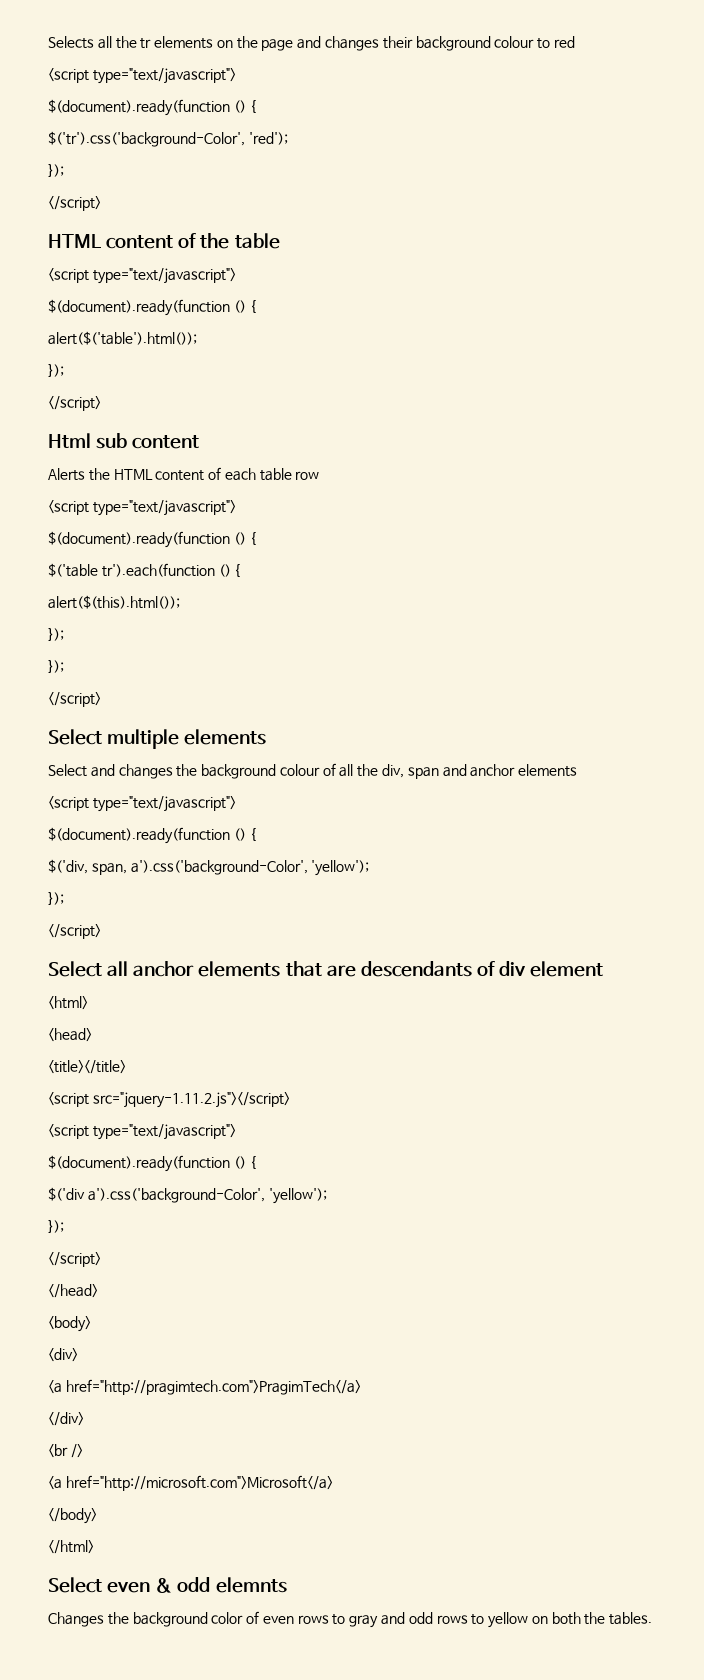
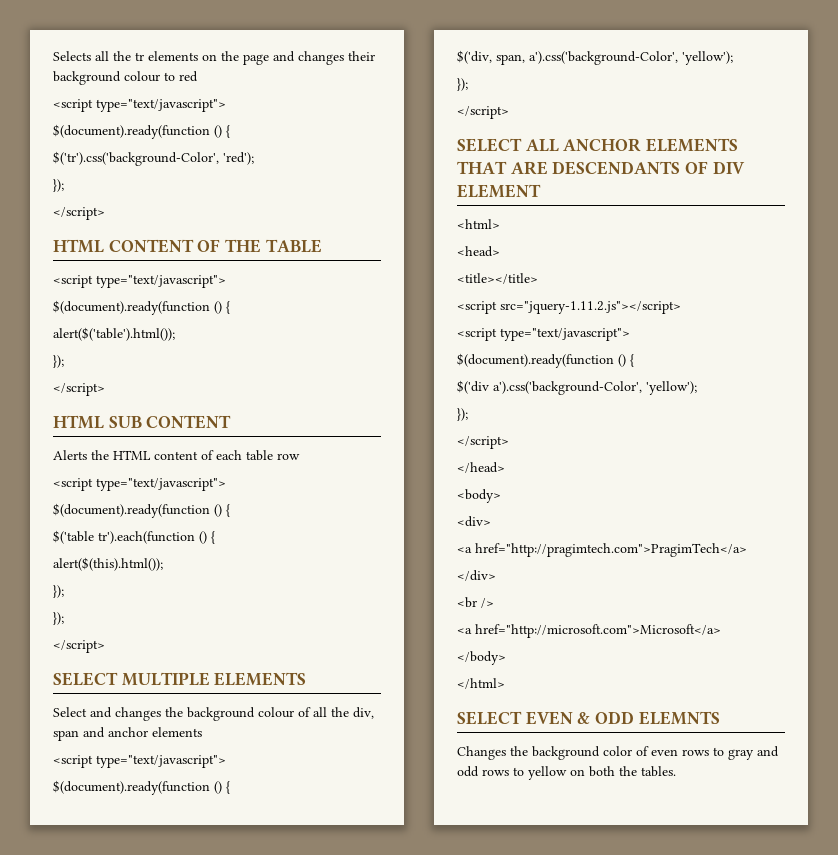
- HTML content of the table
+ HTML CONTENT OF THE TABLE
- Html sub content
+ HTML SUB CONTENT
- Select multiple elements
+ SELECT MULTIPLE ELEMENTS
- Select all anchor elements that are descendants of div element
+ SELECT ALL ANCHOR ELEMENTS THAT ARE DESCENDANTS OF DIV ELEMENT
- Select even & odd elemnts
+ SELECT EVEN & ODD ELEMNTS

